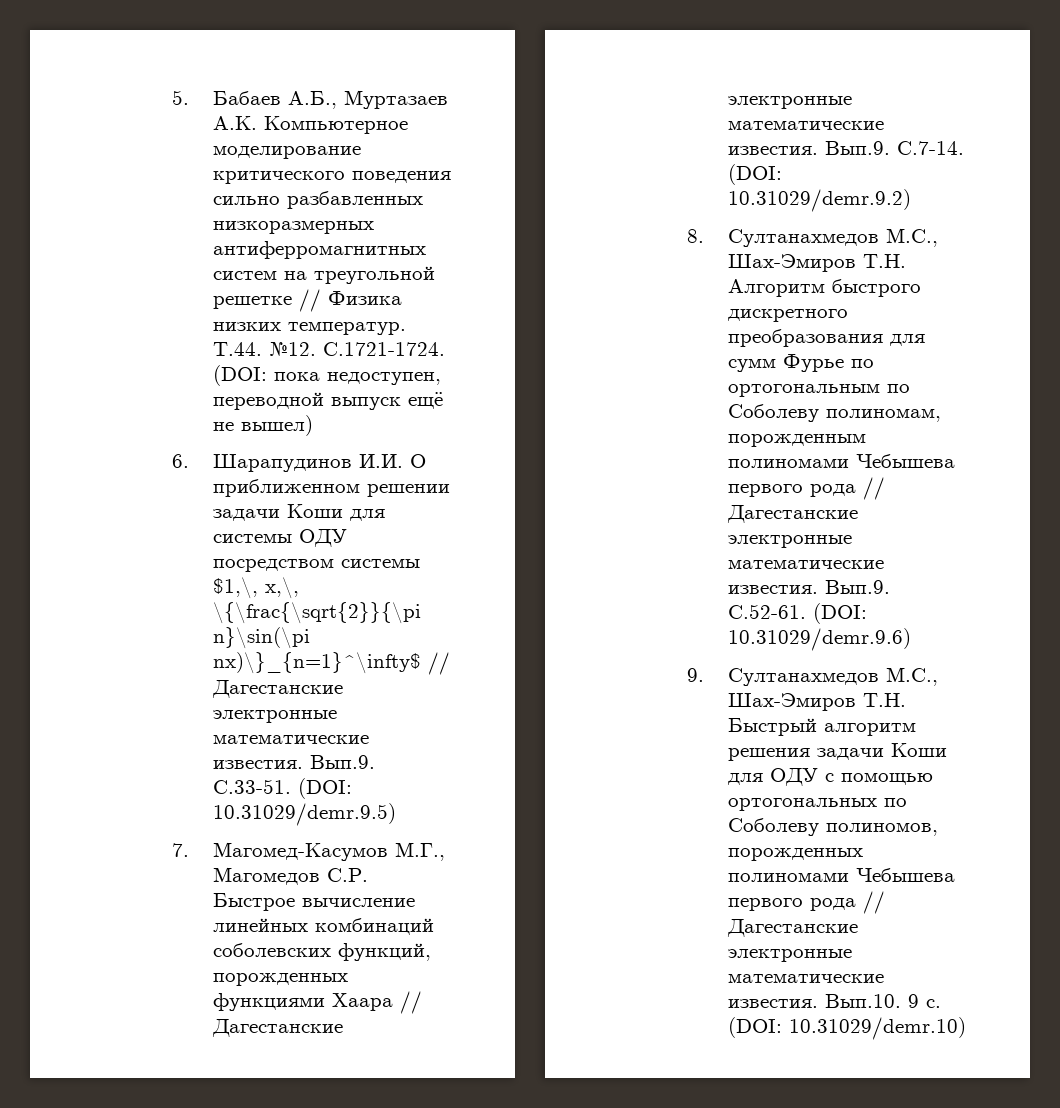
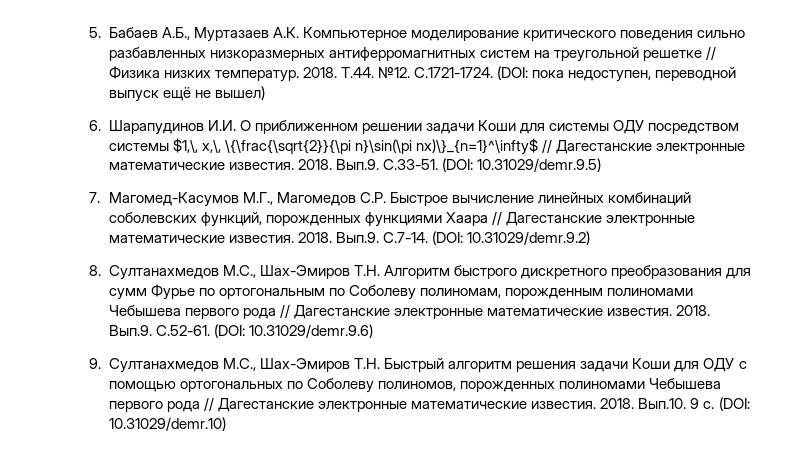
- 5. Бабаев А.Б., Муртазаев А.К. Компьютерное моделирование критического поведения сильно разбавленных низкоразмерных антиферромагнитных систем на треугольной решетке // Физика низких температур.
+ 5. Бабаев А.Б., Муртазаев А.К. Компьютерное моделирование критического поведения сильно разбавленных низкоразмерных антиферромагнитных систем на треугольной решетке // Физика низких температур. 2018.
- 6. Шарапудинов И.И. О приближенном решении задачи Коши для системы ОДУ посредством системы $1,\, x,\, \{\frac{\sqrt{2}}{\pi n}\sin(\pi nx)\}_{n=1}^\infty$ // Дагестанские электронные математические известия.
+ 6. Шарапудинов И.И. О приближенном решении задачи Коши для системы ОДУ посредством системы $1,\, x,\, \{\frac{\sqrt{2}}{\pi n}\sin(\pi nx)\}_{n=1}^\infty$ // Дагестанские электронные математические известия. 2018.
- 7. Магомед-Касумов М.Г., Магомедов С.Р. Быстрое вычисление линейных комбинаций соболевских функций, порожденных функциями Хаара // Дагестанские электронные математические известия.
+ 7. Магомед-Касумов М.Г., Магомедов С.Р. Быстрое вычисление линейных комбинаций соболевских функций, порожденных функциями Хаара // Дагестанские электронные математические известия. 2018.
- 8. Султанахмедов М.С., Шах-Эмиров Т.Н. Алгоритм быстрого дискретного преобразования для сумм Фурье по ортогональным по Соболеву полиномам, порожденным полиномами Чебышева первого рода // Дагестанские электронные математические известия.
+ 8. Султанахмедов М.С., Шах-Эмиров Т.Н. Алгоритм быстрого дискретного преобразования для сумм Фурье по ортогональным по Соболеву полиномам, порожденным полиномами Чебышева первого рода // Дагестанские электронные математические известия. 2018.
- 9. Султанахмедов М.С., Шах-Эмиров Т.Н. Быстрый алгоритм решения задачи Коши для ОДУ с помощью ортогональных по Соболеву полиномов, порожденных полиномами Чебышева первого рода // Дагестанские электронные математические известия.
+ 9. Султанахмедов М.С., Шах-Эмиров Т.Н. Быстрый алгоритм решения задачи Коши для ОДУ с помощью ортогональных по Соболеву полиномов, порожденных полиномами Чебышева первого рода // Дагестанские электронные математические известия. 2018.

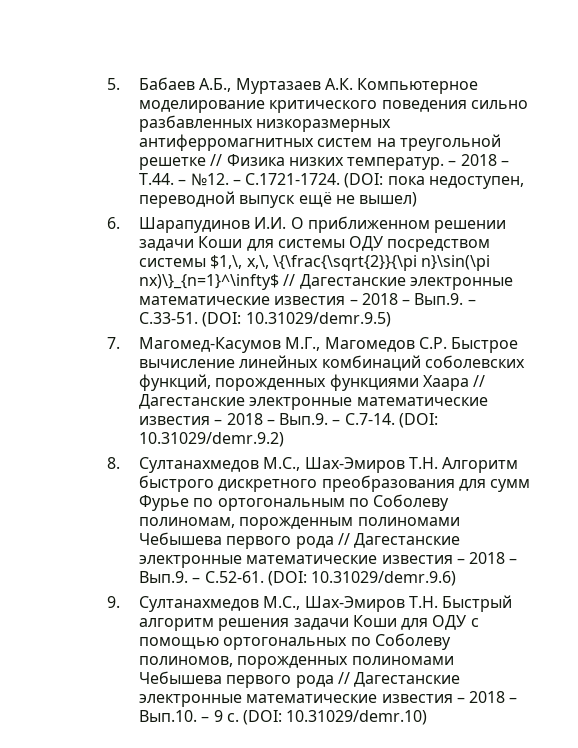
- 2018. Т.44. №12. С.1721-1724. (DOI: пока недоступен, переводной выпуск ещё не вышел)
+ – 2018 – Т.44. – №12. – С.1721-1724. (DOI: пока недоступен, переводной выпуск ещё не вышел)
- 6. Шарапудинов И.И. О приближенном решении задачи Коши для системы ОДУ посредством системы $1,\, x,\, \{\frac{\sqrt{2}}{\pi n}\sin(\pi nx)\}_{n=1}^\infty$ // Дагестанские электронные математические известия. 2018. Вып.9. С.33-51. (DOI: 10.31029/demr.9.5)
+ 6. Шарапудинов И.И. О приближенном решении задачи Коши для системы ОДУ посредством системы $1,\, x,\, \{\frac{\sqrt{2}}{\pi n}\sin(\pi nx)\}_{n=1}^\infty$ // Дагестанские электронные математические известия – 2018 – Вып.9. – С.33-51. (DOI: 10.31029/demr.9.5)
- 7. Магомед-Касумов М.Г., Магомедов С.Р. Быстрое вычисление линейных комбинаций соболевских функций, порожденных функциями Хаара // Дагестанские электронные математические известия. 2018. Вып.9. С.7-14. (DOI: 10.31029/demr.9.2)
+ 7. Магомед-Касумов М.Г., Магомедов С.Р. Быстрое вычисление линейных комбинаций соболевских функций, порожденных функциями Хаара // Дагестанские электронные математические известия – 2018 – Вып.9. – С.7-14. (DOI: 10.31029/demr.9.2)
- 8. Султанахмедов М.С., Шах-Эмиров Т.Н. Алгоритм быстрого дискретного преобразования для сумм Фурье по ортогональным по Соболеву полиномам, порожденным полиномами Чебышева первого рода // Дагестанские электронные математические известия. 2018. Вып.9. С.52-61. (DOI: 10.31029/demr.9.6)
+ 8. Султанахмедов М.С., Шах-Эмиров Т.Н. Алгоритм быстрого дискретного преобразования для сумм Фурье по ортогональным по Соболеву полиномам, порожденным полиномами Чебышева первого рода // Дагестанские электронные математические известия – 2018 – Вып.9. – С.52-61. (DOI: 10.31029/demr.9.6)
- 9. Султанахмедов М.С., Шах-Эмиров Т.Н. Быстрый алгоритм решения задачи Коши для ОДУ с помощью ортогональных по Соболеву полиномов, порожденных полиномами Чебышева первого рода // Дагестанские электронные математические известия. 2018. Вып.10. 9 c.
+ 9. Султанахмедов М.С., Шах-Эмиров Т.Н. Быстрый алгоритм решения задачи Коши для ОДУ с помощью ортогональных по Соболеву полиномов, порожденных полиномами Чебышева первого рода // Дагестанские электронные математические известия – 2018 – Вып.10. – 9 c.

